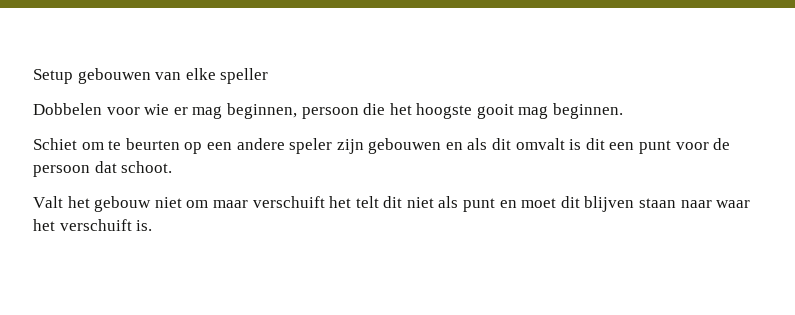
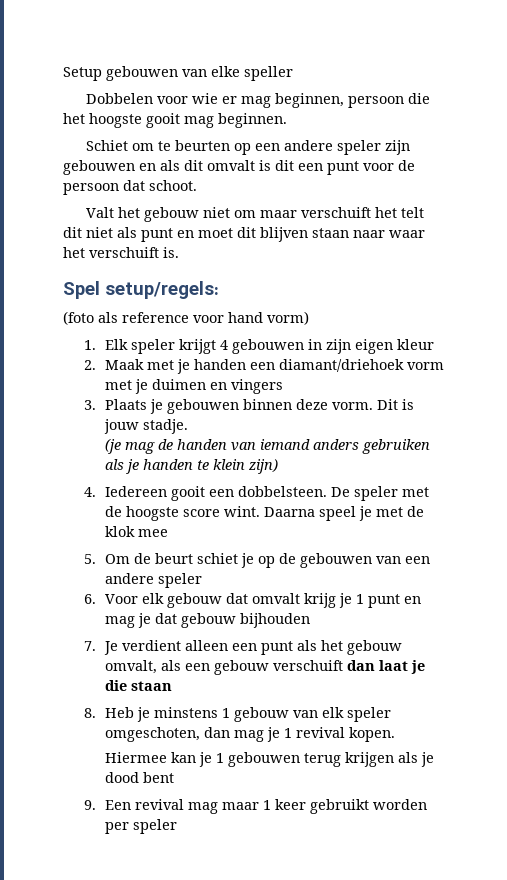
+ Spel setup/regels:
+ (foto als reference voor hand vorm)
+ 1. Elk speler krijgt 4 gebouwen in zijn eigen kleur
+ 2. Maak met je handen een diamant/driehoek vorm met je duimen en vingers
+ 3. Plaats je gebouwen binnen deze vorm. Dit is jouw stadje.
+ (je mag de handen van iemand anders gebruiken als je handen te klein zijn)
+ 4. Iedereen gooit een dobbelsteen. De speler met de hoogste score wint. Daarna speel je met de klok mee
+ 5. Om de beurt schiet je op de gebouwen van een andere speler
+ 6. Voor elk gebouw dat omvalt krijg je 1 punt en mag je dat gebouw bijhouden
+ 7. Je verdient alleen een punt als het gebouw omvalt, als een gebouw verschuift dan laat je die staan
+ 8. Heb je minstens 1 gebouw van elk speler omgeschoten, dan mag je 1 revival kopen.
+ Hiermee kan je 1 gebouwen terug krijgen als je dood bent
+ 9. Een revival mag maar 1 keer gebruikt worden per speler

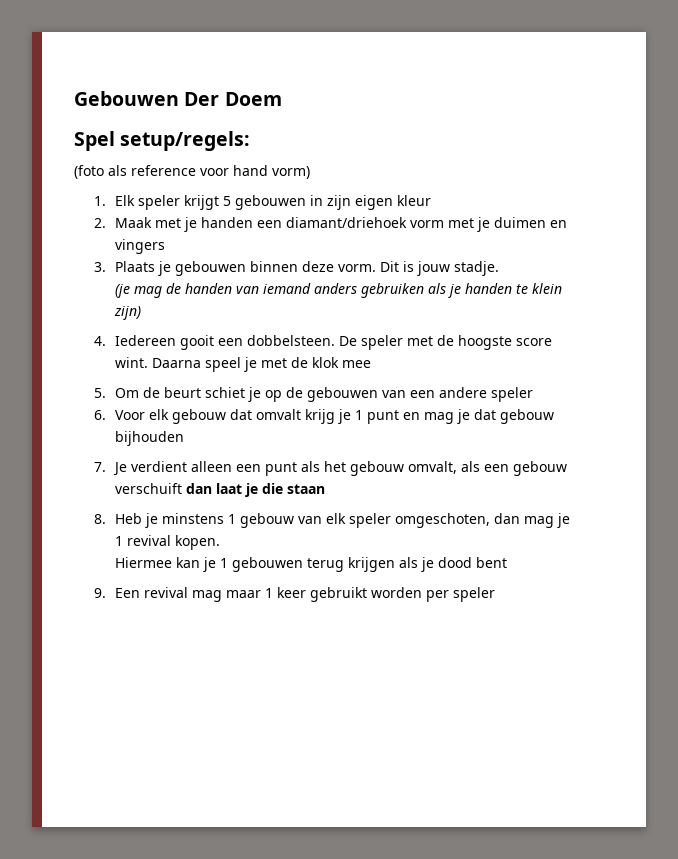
- Setup gebouwen van elke speller
- Dobbelen voor wie er mag beginnen, persoon die het hoogste gooit mag beginnen.
- Schiet om te beurten op een andere speler zijn gebouwen en als dit omvalt is dit een punt voor de persoon dat schoot.
- Valt het gebouw niet om maar verschuift het telt dit niet als punt en moet dit blijven staan naar waar het verschuift is.
+ Gebouwen Der Doem
- 1. Elk speler krijgt 4 gebouwen in zijn eigen kleur
+ 1. Elk speler krijgt 5 gebouwen in zijn eigen kleur

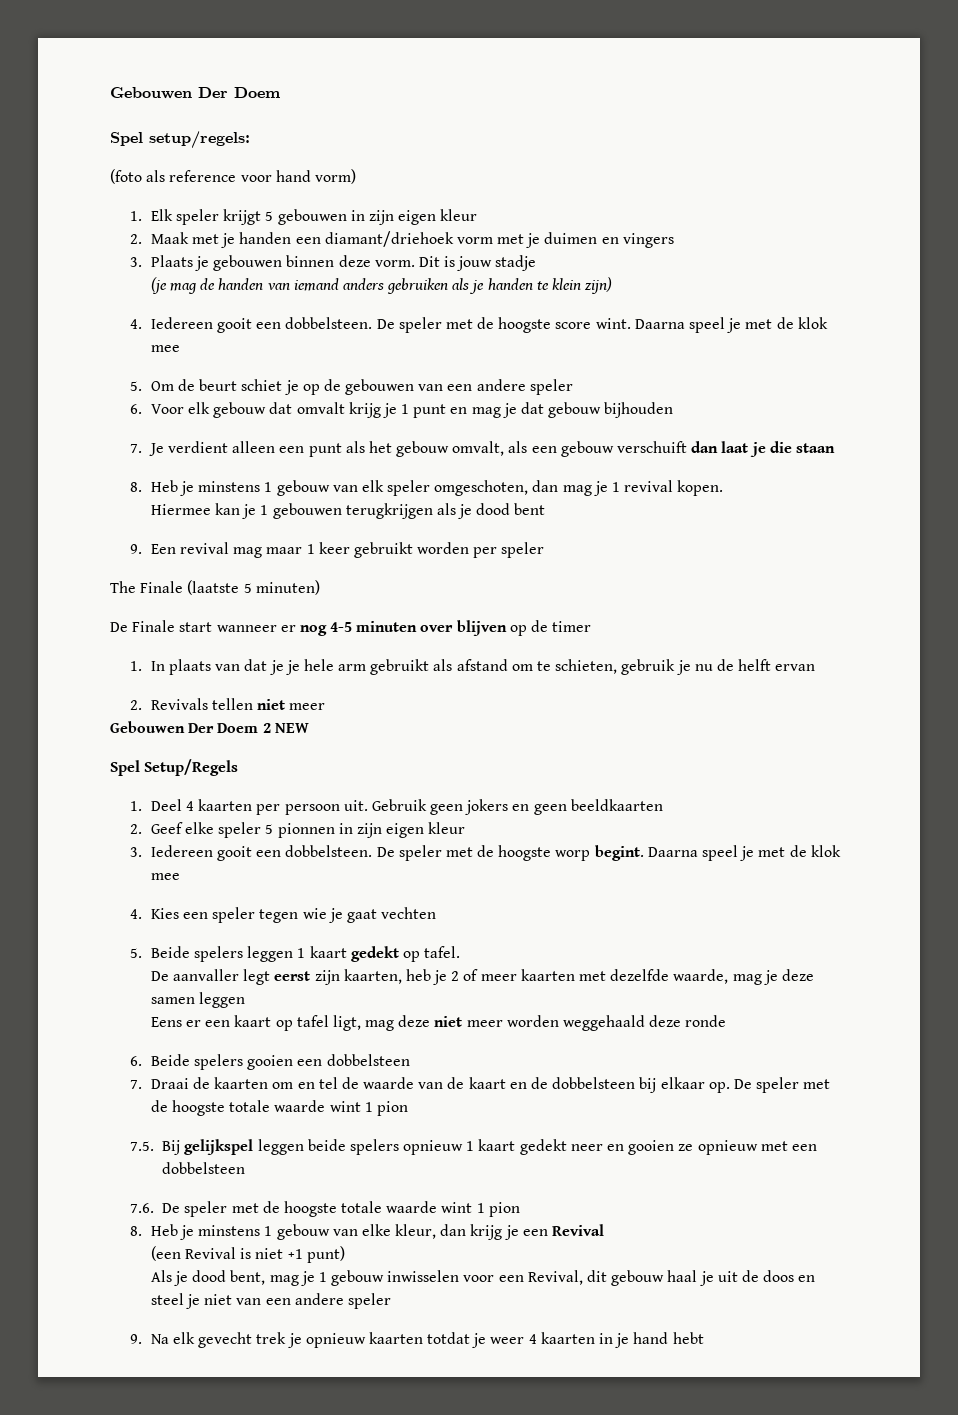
- Dit is jouw stadje.
+ Dit is jouw stadje
- Hiermee kan je 1 gebouwen terug krijgen als je dood bent
+ Hiermee kan je 1 gebouwen terugkrijgen als je dood bent
+ The Finale (laatste 5 minuten)
+ De Finale start wanneer er nog 4-5 minuten over blijven op de timer
+ 1. In plaats van dat je je hele arm gebruikt als afstand om te schieten, gebruik je nu de helft ervan
+ 2. Revivals tellen niet meer
+ Gebouwen Der Doem 2 NEW
+ Spel Setup/Regels
+ 1. Deel 4 kaarten per persoon uit. Gebruik geen jokers en geen beeldkaarten
+ 2. Geef elke speler 5 pionnen in zijn eigen kleur
+ 3. Iedereen gooit een dobbelsteen. De speler met de hoogste worp begint. Daarna speel je met de klok mee
+ 4. Kies een speler tegen wie je gaat vechten
+ 5. Beide spelers leggen 1 kaart gedekt op tafel.
+ De aanvaller legt eerst zijn kaarten, heb je 2 of meer kaarten met dezelfde waarde, mag je deze samen leggen
+ Eens er een kaart op tafel ligt, mag deze niet meer worden weggehaald deze ronde
+ 6. Beide spelers gooien een dobbelsteen
+ 7. Draai de kaarten om en tel de waarde van de kaart en de dobbelsteen bij elkaar op. De speler met de hoogste totale waarde wint 1 pion
+ 7.5. Bij gelijkspel leggen beide spelers opnieuw 1 kaart gedekt neer en gooien ze opnieuw met een dobbelsteen
+ 7.6. De speler met de hoogste totale waarde wint 1 pion
+ 8. Heb je minstens 1 gebouw van elke kleur, dan krijg je een Revival
+ (een Revival is niet +1 punt)
+ Als je dood bent, mag je 1 gebouw inwisselen voor een Revival, dit gebouw haal je uit de doos en steel je niet van een andere speler
+ 9. Na elk gevecht trek je opnieuw kaarten totdat je weer 4 kaarten in je hand hebt

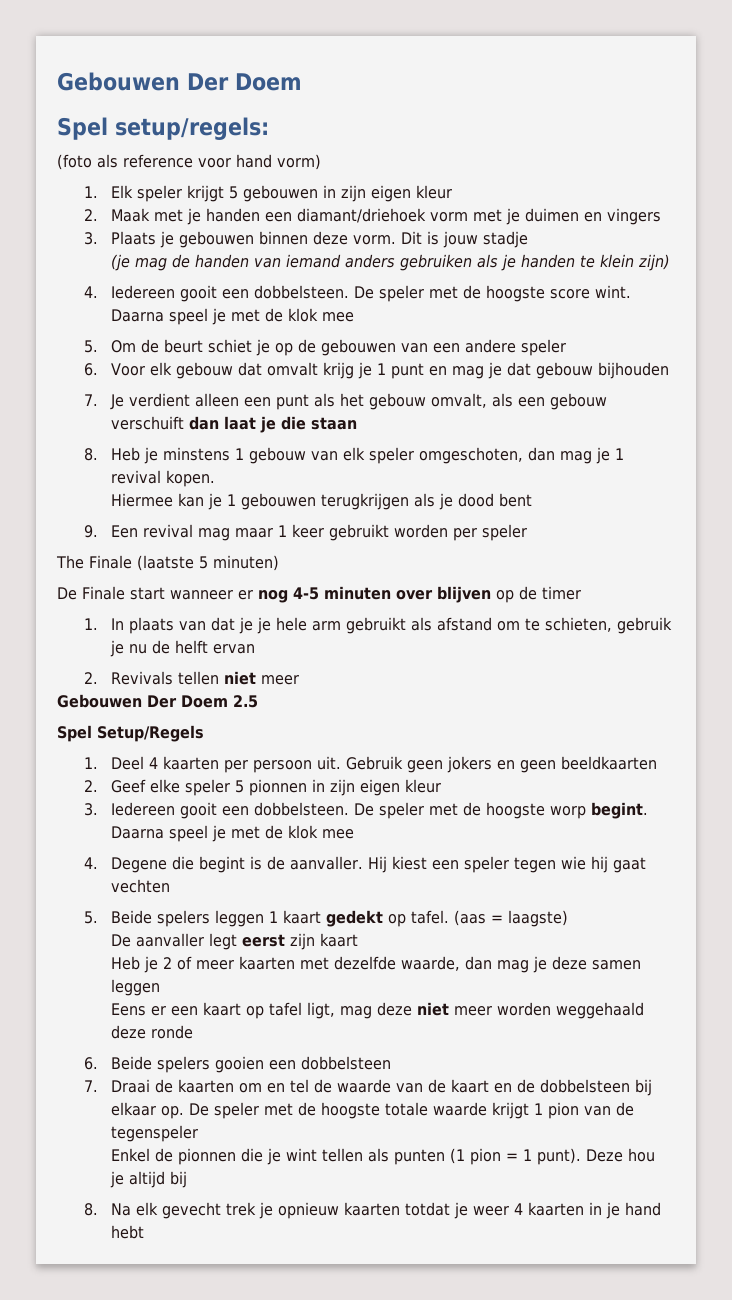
- Gebouwen Der Doem 2 NEW
+ Gebouwen Der Doem 2.5
- 4. Kies een speler tegen wie je gaat vechten
+ 4. Degene die begint is de aanvaller. Hij kiest een speler tegen wie hij gaat vechten
+ (aas = laagste)
- De aanvaller legt eerst zijn kaarten, heb je 2 of meer kaarten met dezelfde waarde, mag je deze samen leggen
+ De aanvaller legt eerst zijn kaart
+ Heb je 2 of meer kaarten met dezelfde waarde, dan mag je deze samen leggen
- 7. Draai de kaarten om en tel de waarde van de kaart en de dobbelsteen bij elkaar op. De speler met de hoogste totale waarde wint 1 pion
- 7.5. Bij gelijkspel leggen beide spelers opnieuw 1 kaart gedekt neer en gooien ze opnieuw met een dobbelsteen
- 7.6. De speler met de hoogste totale waarde wint 1 pion
- 8. Heb je minstens 1 gebouw van elke kleur, dan krijg je een Revival
- (een Revival is niet +1 punt)
- Als je dood bent, mag je 1 gebouw inwisselen voor een Revival, dit gebouw haal je uit de doos en steel je niet van een andere speler
- 9. Na elk gevecht trek je opnieuw kaarten totdat je weer 4 kaarten in je hand hebt
+ 7. Draai de kaarten om en tel de waarde van de kaart en de dobbelsteen bij elkaar op. De speler met de hoogste totale waarde krijgt 1 pion van de tegenspeler
+ Enkel de pionnen die je wint tellen als punten (1 pion = 1 punt). Deze hou je altijd bij
+ 8. Na elk gevecht trek je opnieuw kaarten totdat je weer 4 kaarten in je hand hebt

